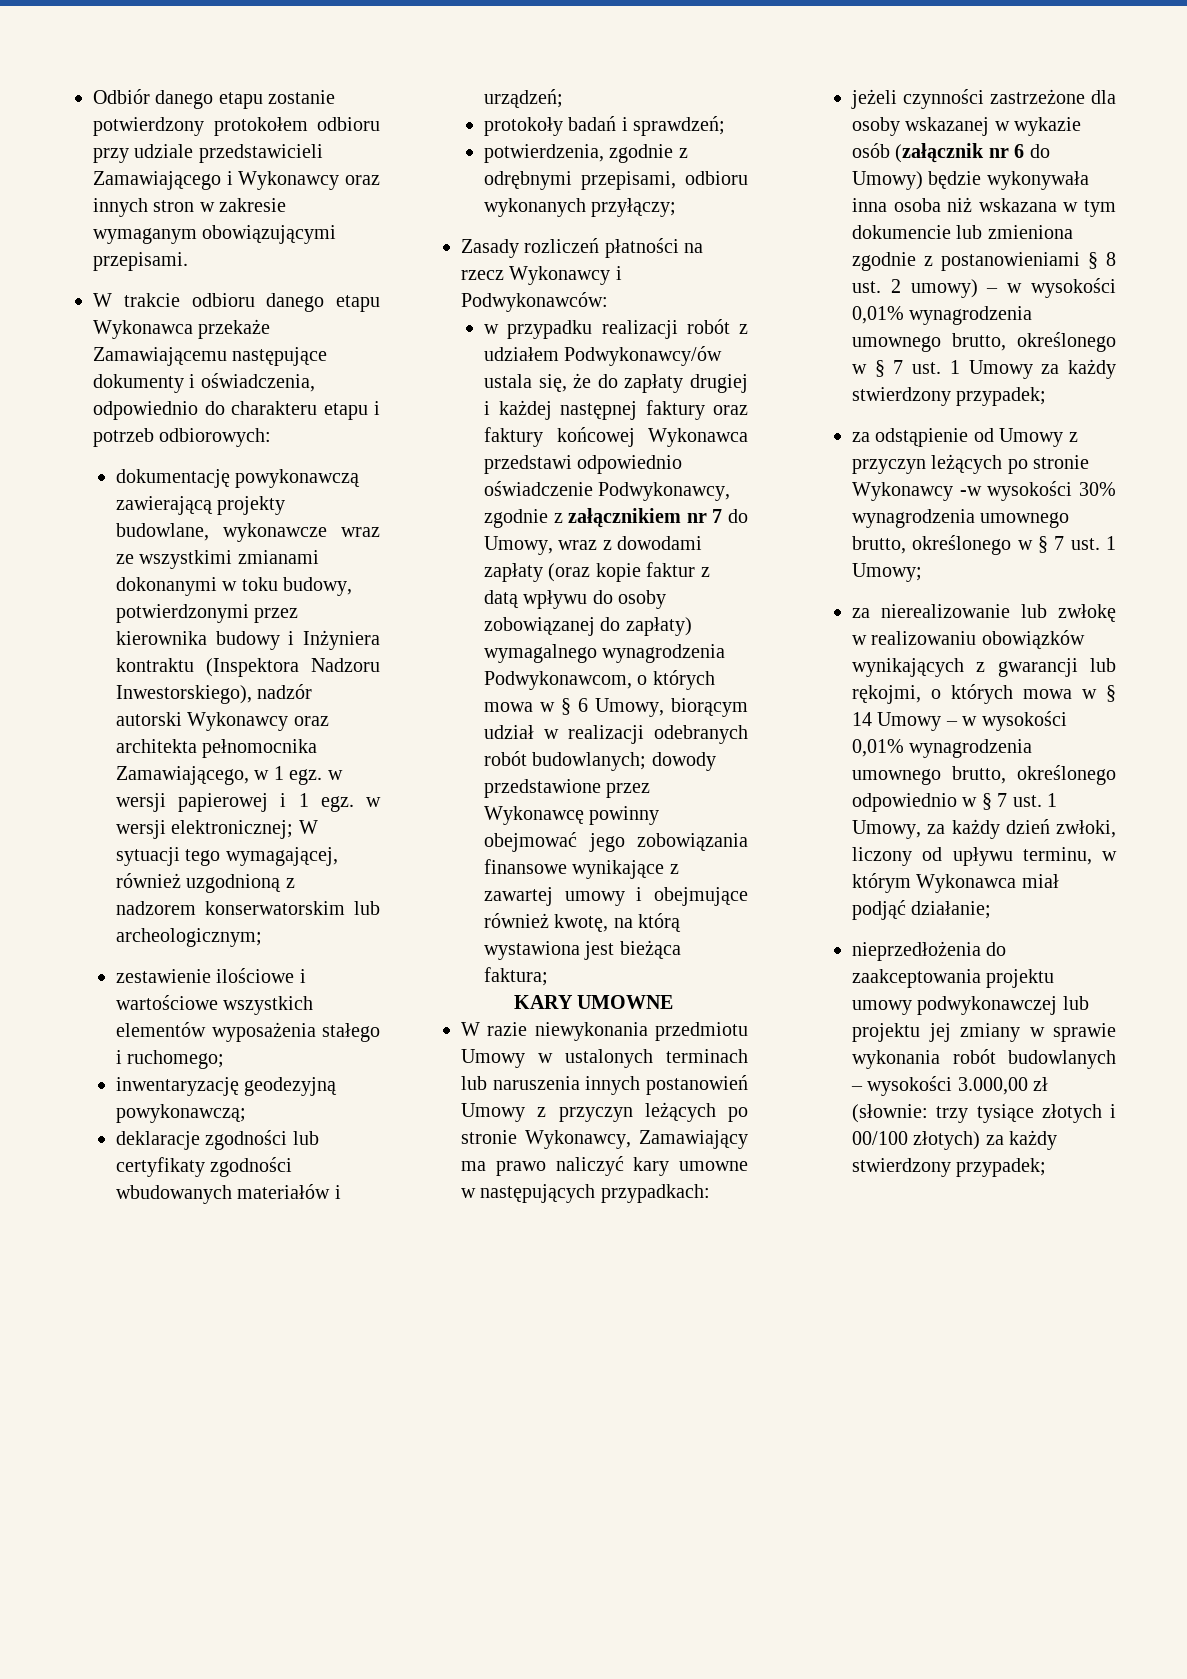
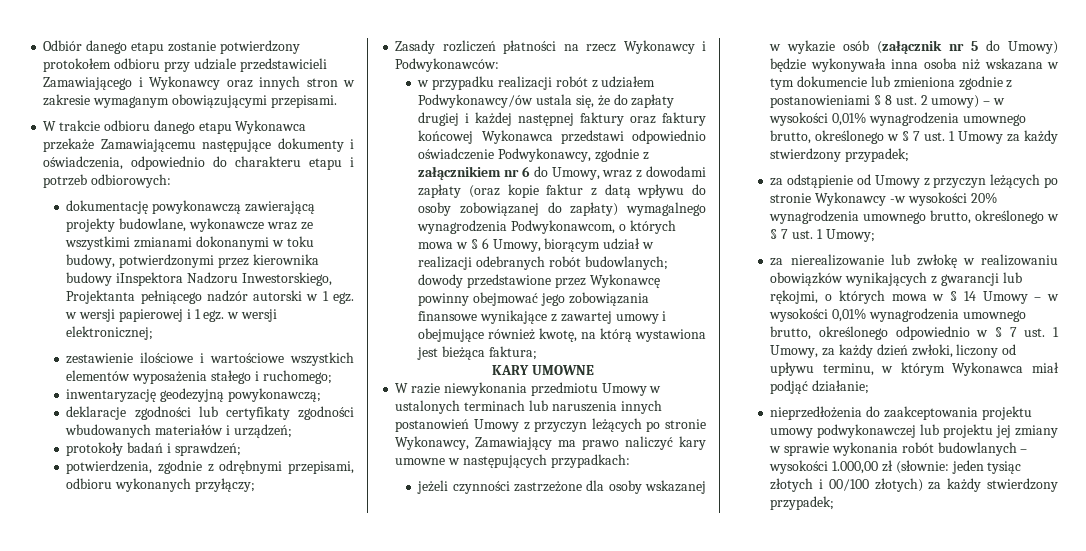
- dokumentację powykonawczą zawierającą projekty budowlane, wykonawcze wraz ze wszystkimi zmianami dokonanymi w toku budowy, potwierdzonymi przez kierownika budowy i Inżyniera kontraktu (Inspektora Nadzoru Inwestorskiego), nadzór autorski Wykonawcy oraz architekta pełnomocnika Zamawiającego, w 1 egz. w wersji papierowej i 1 egz. w wersji elektronicznej; W sytuacji tego wymagającej, również uzgodnioną z nadzorem konserwatorskim lub archeologicznym;
+ dokumentację powykonawczą zawierającą projekty budowlane, wykonawcze wraz ze wszystkimi zmianami dokonanymi w toku budowy, potwierdzonymi przez kierownika budowy iInspektora Nadzoru Inwestorskiego, Projektanta pełniącego nadzór autorski w 1 egz. w wersji papierowej i 1 egz. w wersji elektronicznej;
- w przypadku realizacji robót z udziałem Podwykonawcy/ów ustala się, że do zapłaty drugiej i każdej następnej faktury oraz faktury końcowej Wykonawca przedstawi odpowiednio oświadczenie Podwykonawcy, zgodnie z załącznikiem nr 7 do Umowy, wraz z dowodami zapłaty (oraz kopie faktur z datą wpływu do osoby zobowiązanej do zapłaty) wymagalnego wynagrodzenia Podwykonawcom, o których mowa w § 6 Umowy, biorącym udział w realizacji odebranych robót budowlanych;
+ w przypadku realizacji robót z udziałem Podwykonawcy/ów ustala się, że do zapłaty drugiej i każdej następnej faktury oraz faktury końcowej Wykonawca przedstawi odpowiednio oświadczenie Podwykonawcy, zgodnie z załącznikiem nr 6 do Umowy, wraz z dowodami zapłaty (oraz kopie faktur z datą wpływu do osoby zobowiązanej do zapłaty) wymagalnego wynagrodzenia Podwykonawcom, o których mowa w § 6 Umowy, biorącym udział w realizacji odebranych robót budowlanych;
- jeżeli czynności zastrzeżone dla osoby wskazanej w wykazie osób (załącznik nr 6 do Umowy) będzie wykonywała inna osoba niż wskazana w tym dokumencie lub zmieniona zgodnie z postanowieniami § 8 ust. 2 umowy) – w wysokości 0,01% wynagrodzenia umownego brutto, określonego w § 7 ust. 1 Umowy za każdy stwierdzony przypadek;
+ jeżeli czynności zastrzeżone dla osoby wskazanej w wykazie osób (załącznik nr 5 do Umowy) będzie wykonywała inna osoba niż wskazana w tym dokumencie lub zmieniona zgodnie z postanowieniami § 8 ust. 2 umowy) – w wysokości 0,01% wynagrodzenia umownego brutto, określonego w § 7 ust. 1 Umowy za każdy stwierdzony przypadek;
- za odstąpienie od Umowy z przyczyn leżących po stronie Wykonawcy -w wysokości 30% wynagrodzenia umownego brutto, określonego w § 7 ust. 1 Umowy;
+ za odstąpienie od Umowy z przyczyn leżących po stronie Wykonawcy -w wysokości 20% wynagrodzenia umownego brutto, określonego w § 7 ust. 1 Umowy;
- nieprzedłożenia do zaakceptowania projektu umowy podwykonawczej lub projektu jej zmiany w sprawie wykonania robót budowlanych – wysokości 3.000,00 zł (słownie: trzy tysiące złotych i 00/100 złotych) za każdy stwierdzony przypadek;
+ nieprzedłożenia do zaakceptowania projektu umowy podwykonawczej lub projektu jej zmiany w sprawie wykonania robót budowlanych – wysokości 1.000,00 zł (słownie: jeden tysiąc złotych i 00/100 złotych) za każdy stwierdzony przypadek;

